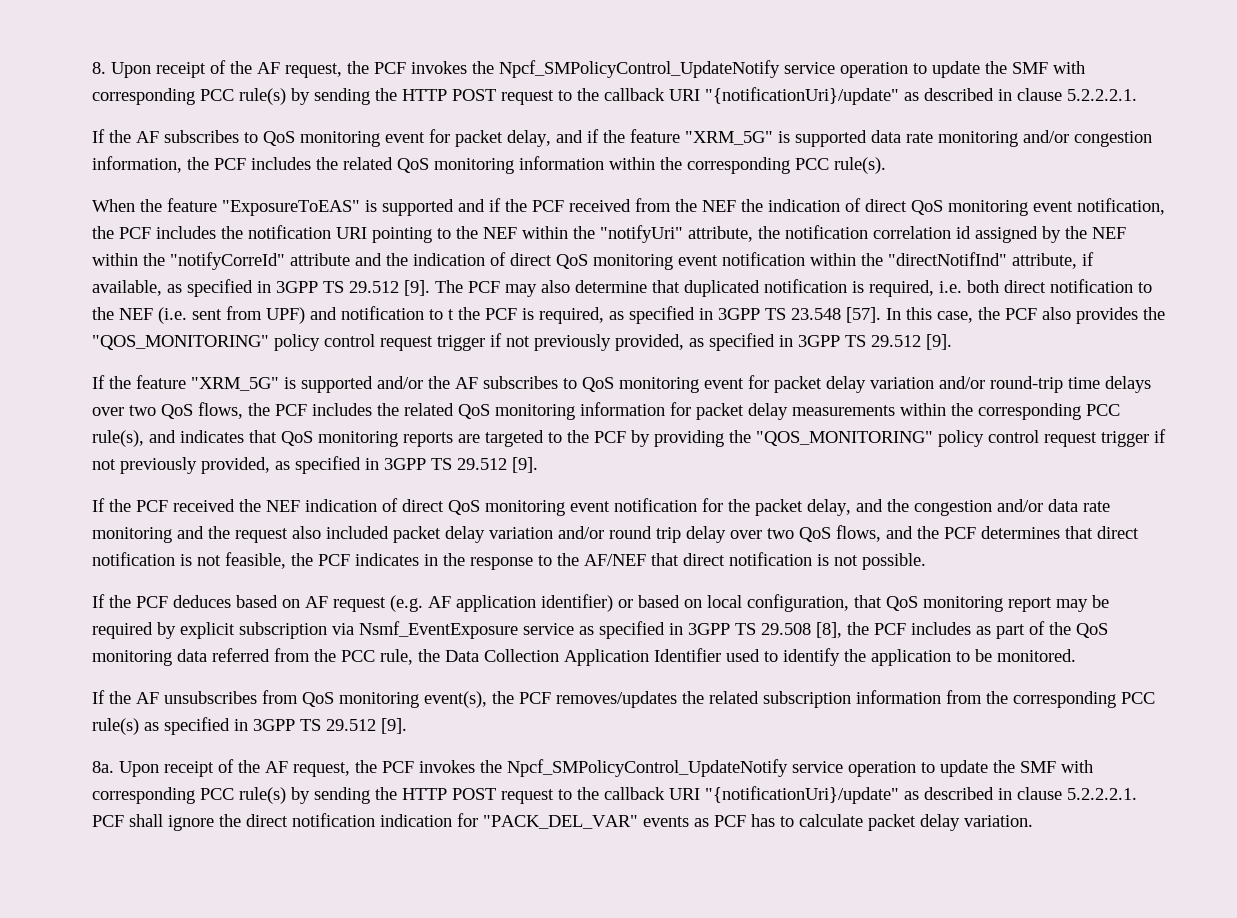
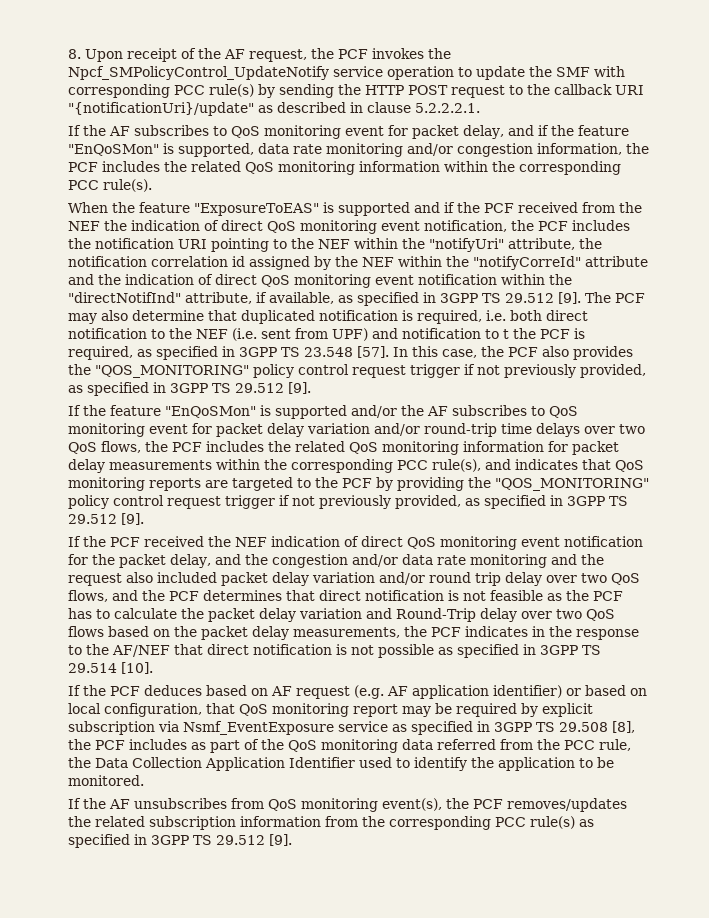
- If the AF subscribes to QoS monitoring event for packet delay, and if the feature "XRM_5G" is supported data rate monitoring and/or congestion information, the PCF includes the related QoS monitoring information within the corresponding PCC rule(s).
+ If the AF subscribes to QoS monitoring event for packet delay, and if the feature "EnQoSMon" is supported, data rate monitoring and/or congestion information, the PCF includes the related QoS monitoring information within the corresponding PCC rule(s).
- If the feature "XRM_5G" is supported and/or the AF subscribes to QoS monitoring event for packet delay variation and/or round-trip time delays over two QoS flows, the PCF includes the related QoS monitoring information for packet delay measurements within the corresponding PCC rule(s), and indicates that QoS monitoring reports are targeted to the PCF by providing the "QOS_MONITORING" policy control request trigger if not previously provided, as specified in 3GPP TS 29.512 [9].
+ If the feature "EnQoSMon" is supported and/or the AF subscribes to QoS monitoring event for packet delay variation and/or round-trip time delays over two QoS flows, the PCF includes the related QoS monitoring information for packet delay measurements within the corresponding PCC rule(s), and indicates that QoS monitoring reports are targeted to the PCF by providing the "QOS_MONITORING" policy control request trigger if not previously provided, as specified in 3GPP TS 29.512 [9].
- If the PCF received the NEF indication of direct QoS monitoring event notification for the packet delay, and the congestion and/or data rate monitoring and the request also included packet delay variation and/or round trip delay over two QoS flows, and the PCF determines that direct notification is not feasible, the PCF indicates in the response to the AF/NEF that direct notification is not possible.
+ If the PCF received the NEF indication of direct QoS monitoring event notification for the packet delay, and the congestion and/or data rate monitoring and the request also included packet delay variation and/or round trip delay over two QoS flows, and the PCF determines that direct notification is not feasible as the PCF has to calculate the packet delay variation and Round-Trip delay over two QoS flows based on the packet delay measurements, the PCF indicates in the response to the AF/NEF that direct notification is not possible as specified in 3GPP TS 29.514 [10].
- 8a. Upon receipt of the AF request, the PCF invokes the Npcf_SMPolicyControl_UpdateNotify service operation to update the SMF with corresponding PCC rule(s) by sending the HTTP POST request to the callback URI "{notificationUri}/update" as described in clause 5.2.2.2.1. PCF shall ignore the direct notification indication for "PACK_DEL_VAR" events as PCF has to calculate packet delay variation.

